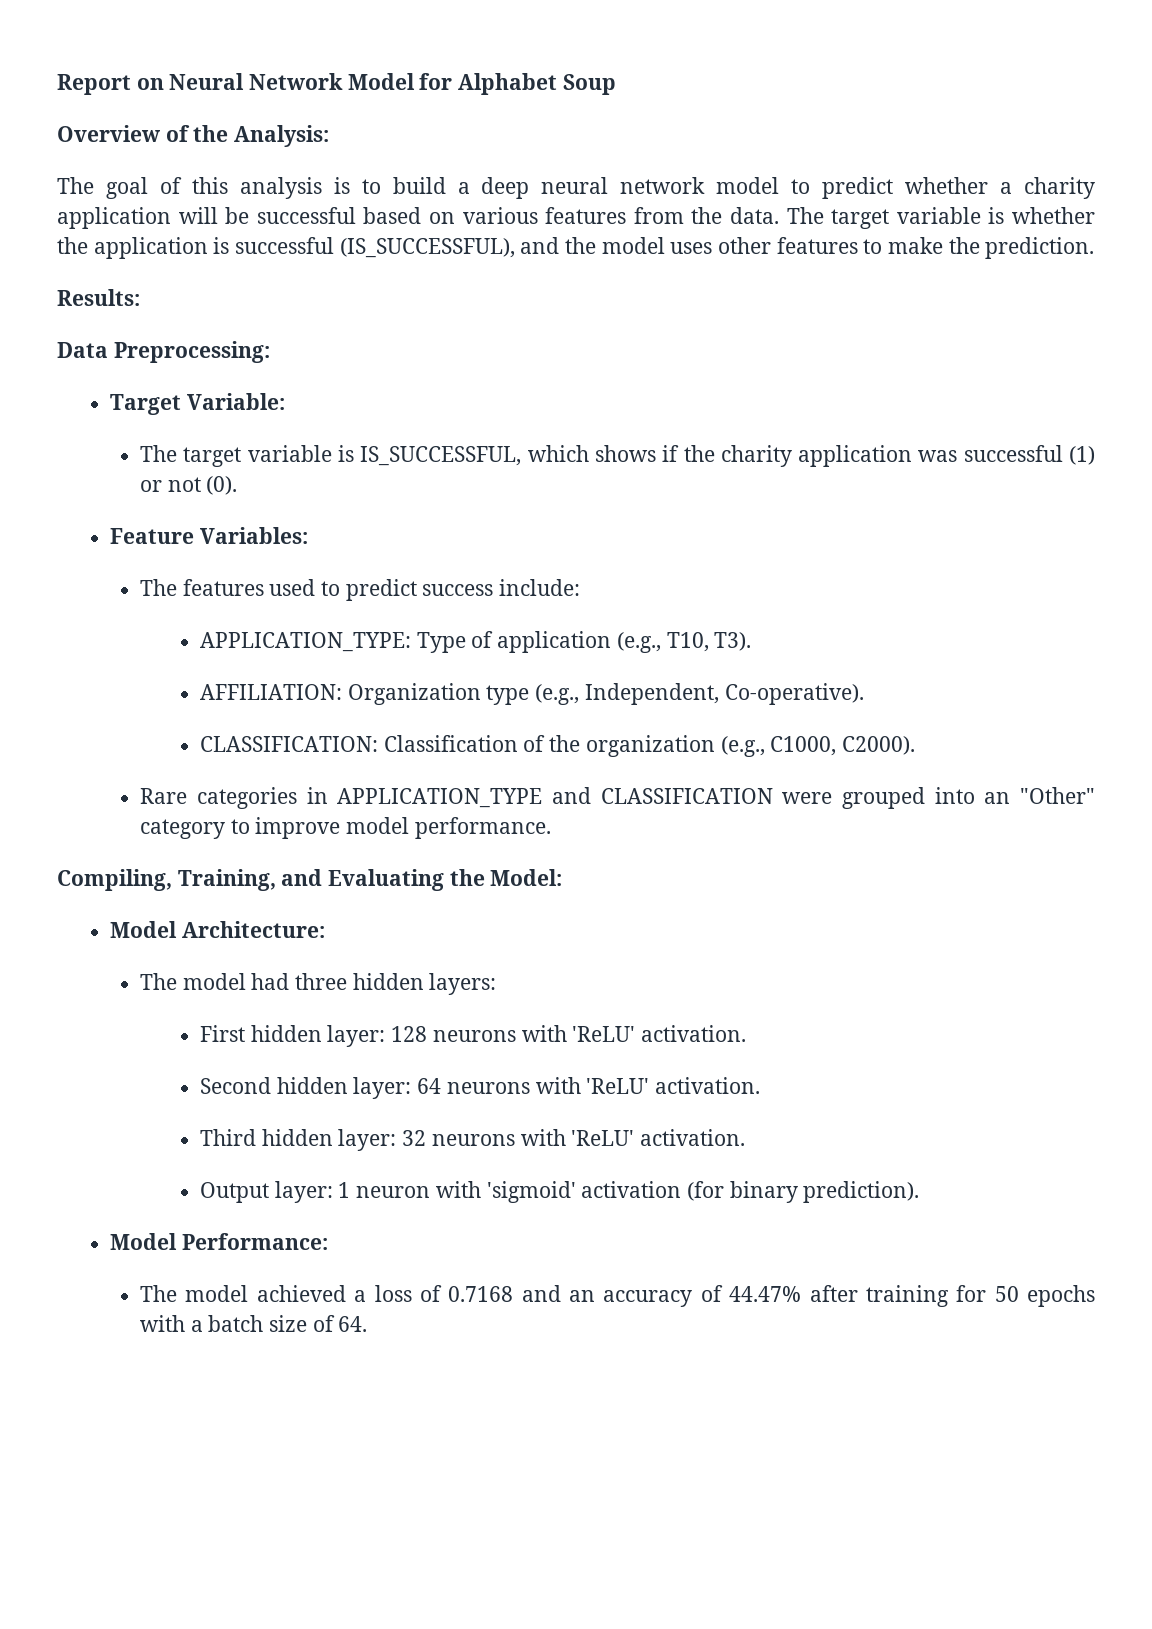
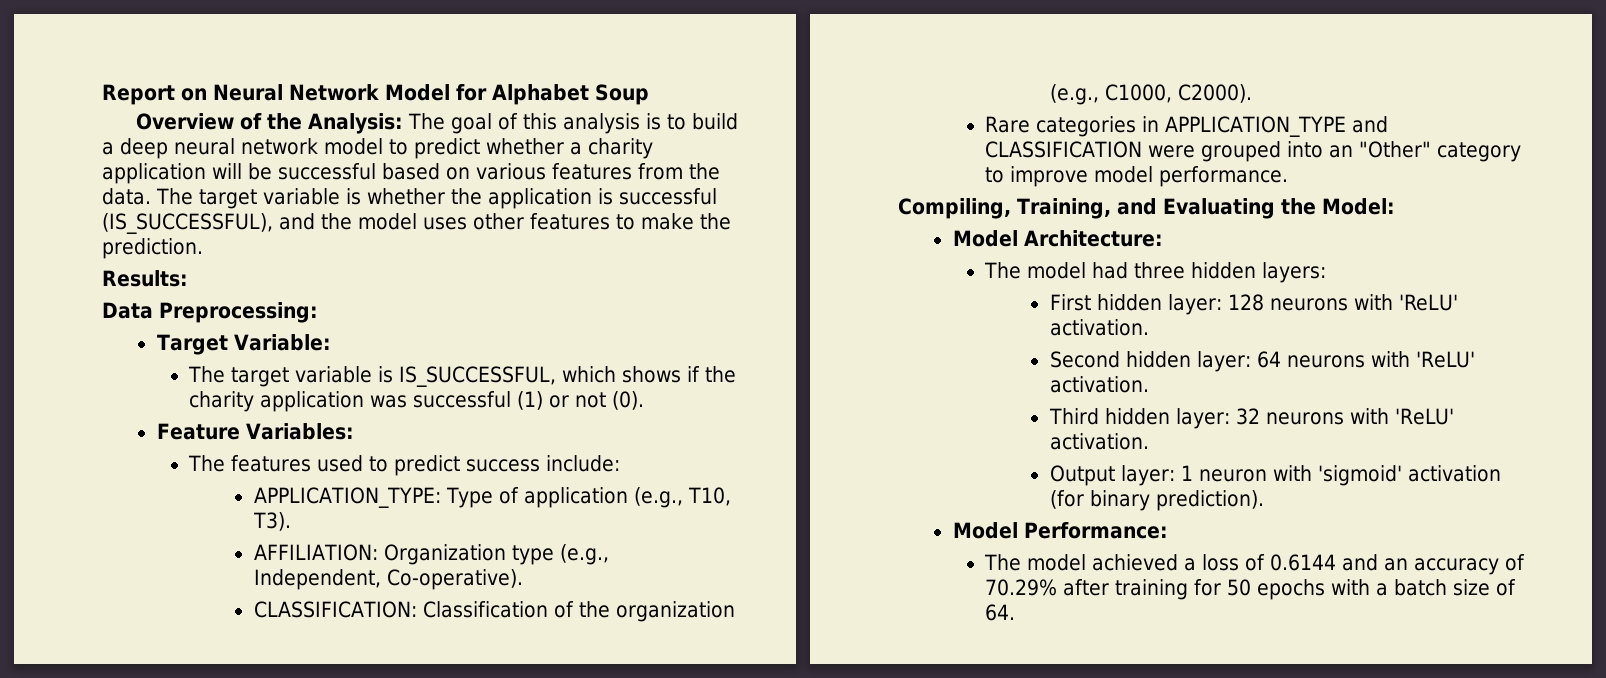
- Overview of the Analysis:
- The goal of this analysis is to build a deep neural network model to predict whether a charity application will be successful based on various features from the data.
+ Overview of the Analysis: The goal of this analysis is to build a deep neural network model to predict whether a charity application will be successful based on various features from the data.
- The model achieved a loss of 0.7168 and an accuracy of 44.47% after training for 50 epochs with a batch size of 64.
+ The model achieved a loss of 0.6144 and an accuracy of 70.29% after training for 50 epochs with a batch size of 64.

